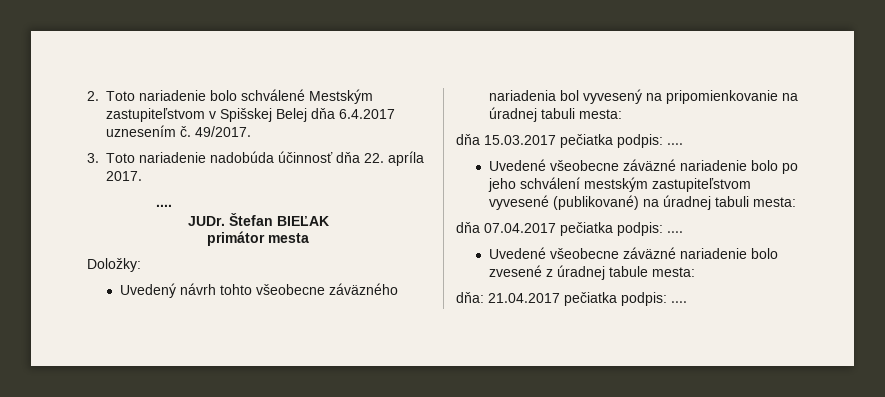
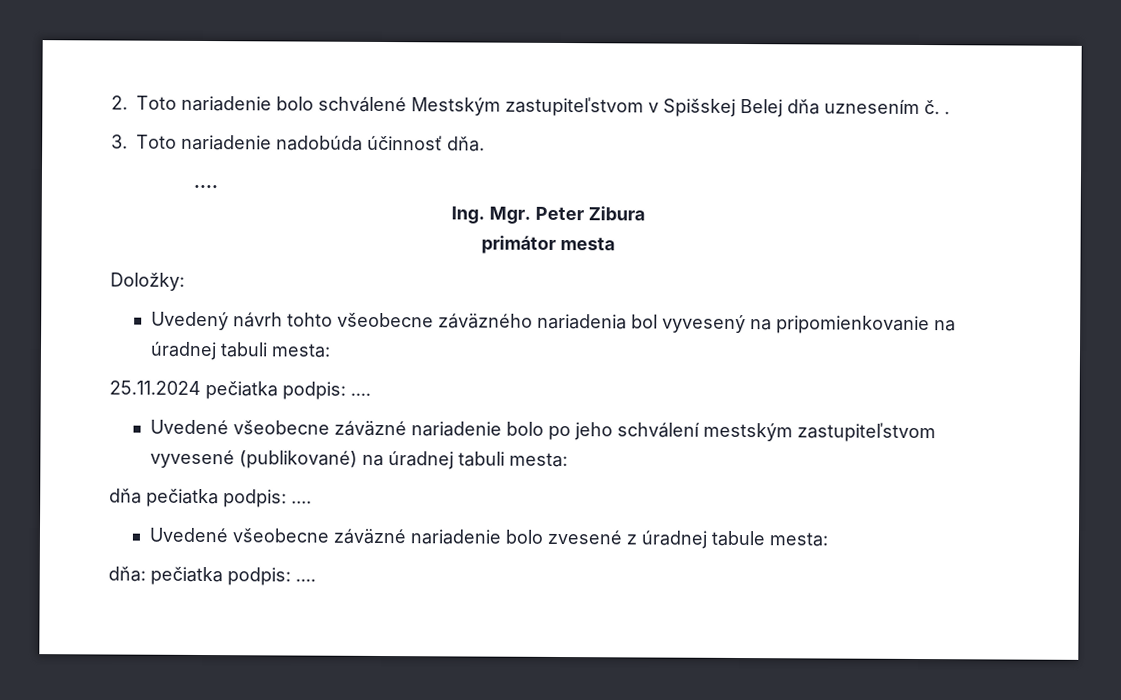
- 2. Toto nariadenie bolo schválené Mestským zastupiteľstvom v Spišskej Belej dňa 6.4.2017 uznesením č. 49/2017.
+ 2. Toto nariadenie bolo schválené Mestským zastupiteľstvom v Spišskej Belej dňa uznesením č. .
- 3. Toto nariadenie nadobúda účinnosť dňa 22. apríla 2017.
+ 3. Toto nariadenie nadobúda účinnosť dňa.
  ....
- JUDr. Štefan BIEĽAK
+ Ing. Mgr. Peter Zibura
- dňa 15.03.2017 pečiatka podpis: ....
+ 25.11.2024 pečiatka podpis: ....
- dňa 07.04.2017 pečiatka podpis: ....
+ dňa pečiatka podpis: ....
- dňa: 21.04.2017 pečiatka podpis: ....
+ dňa: pečiatka podpis: ....

